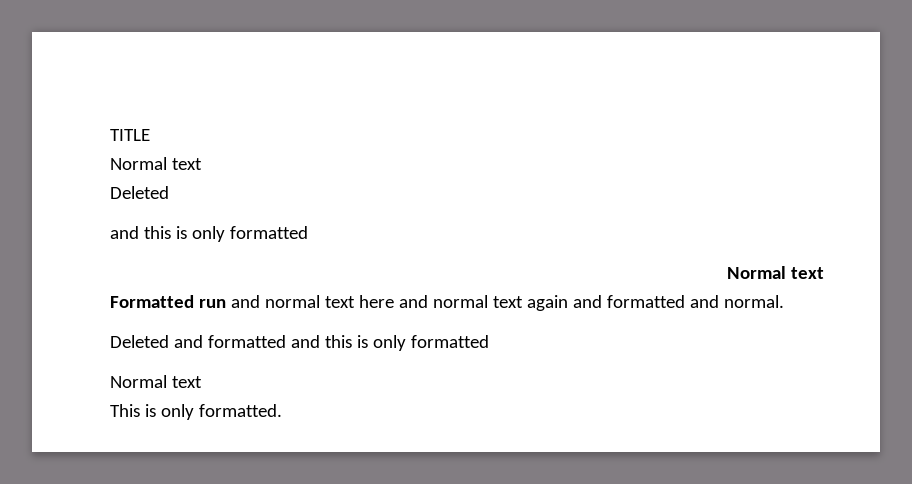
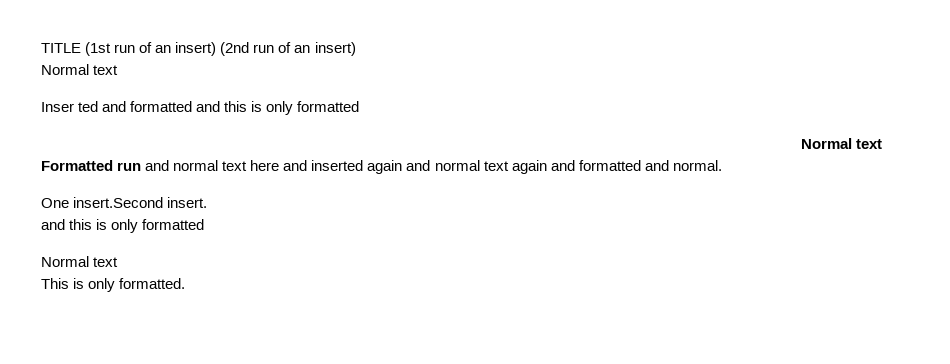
- TITLE
+ TITLE (1st run of an insert) (2nd run of an insert)
  Normal text
- Deleted
- and this is only formatted
+ Inser ted and formatted and this is only formatted
- Formatted run and normal text here and normal text again and formatted and normal.
+ Formatted run and normal text here and inserted again and normal text again and formatted and normal.
- Deleted and formatted and this is only formatted
+ One insert.Second insert.
+ and this is only formatted

